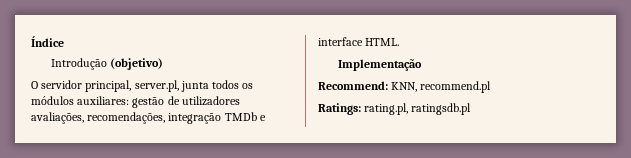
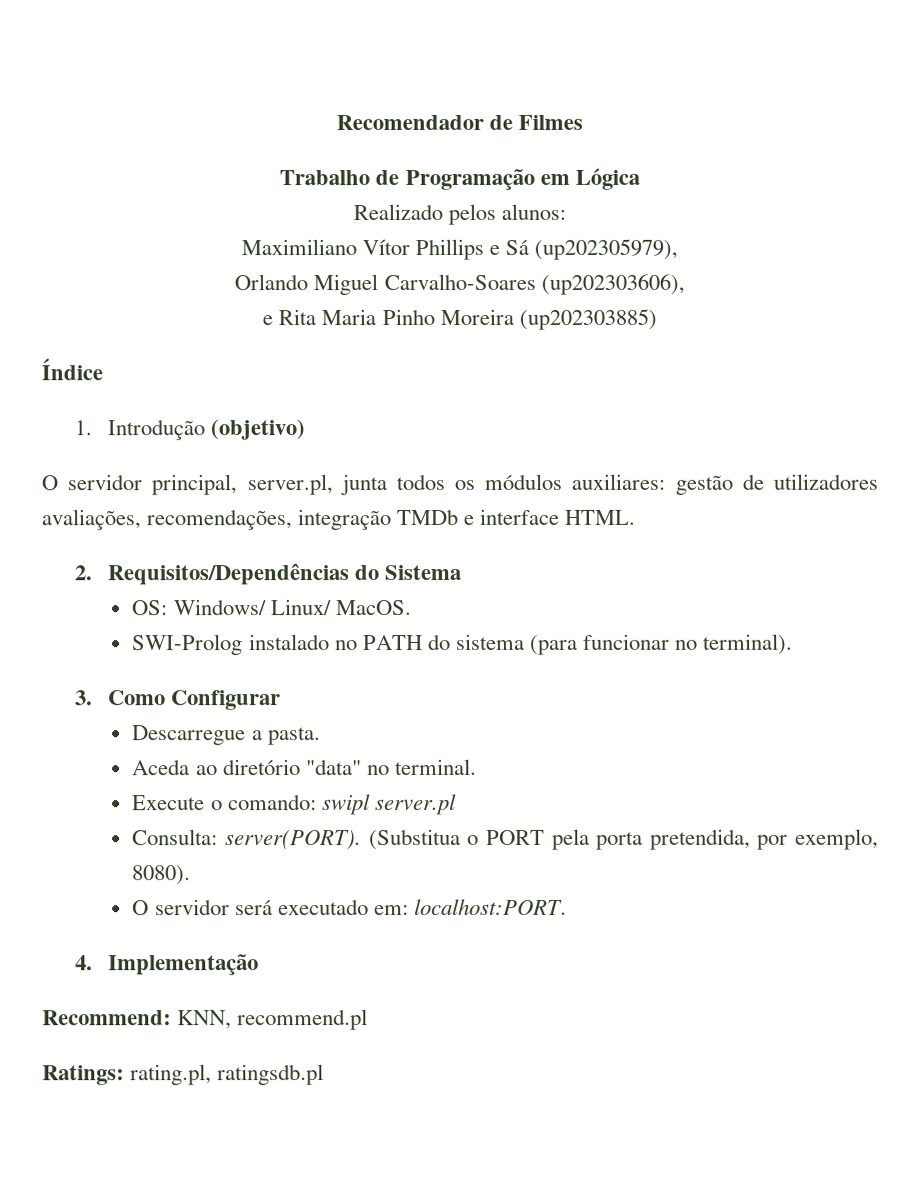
+ Recomendador de Filmes
+ Trabalho de Programação em Lógica
+ Realizado pelos alunos:
+ Maximiliano Vítor Phillips e Sá (up202305979),
+ Orlando Miguel Carvalho-Soares (up202303606),
+ e Rita Maria Pinho Moreira (up202303885)
- Introdução (objetivo)
+ 1. Introdução (objetivo)
- Implementação
+ 2. Requisitos/Dependências do Sistema
+ OS: Windows/ Linux/ MacOS.
+ SWI-Prolog instalado no PATH do sistema (para funcionar no terminal).
+ 3. Como Configurar
+ Descarregue a pasta.
+ Aceda ao diretório "data" no terminal.
+ Execute o comando: swipl server.pl
+ Consulta: server(PORT). (Substitua o PORT pela porta pretendida, por exemplo, 8080).
+ O servidor será executado em: localhost:PORT.
+ 4. Implementação

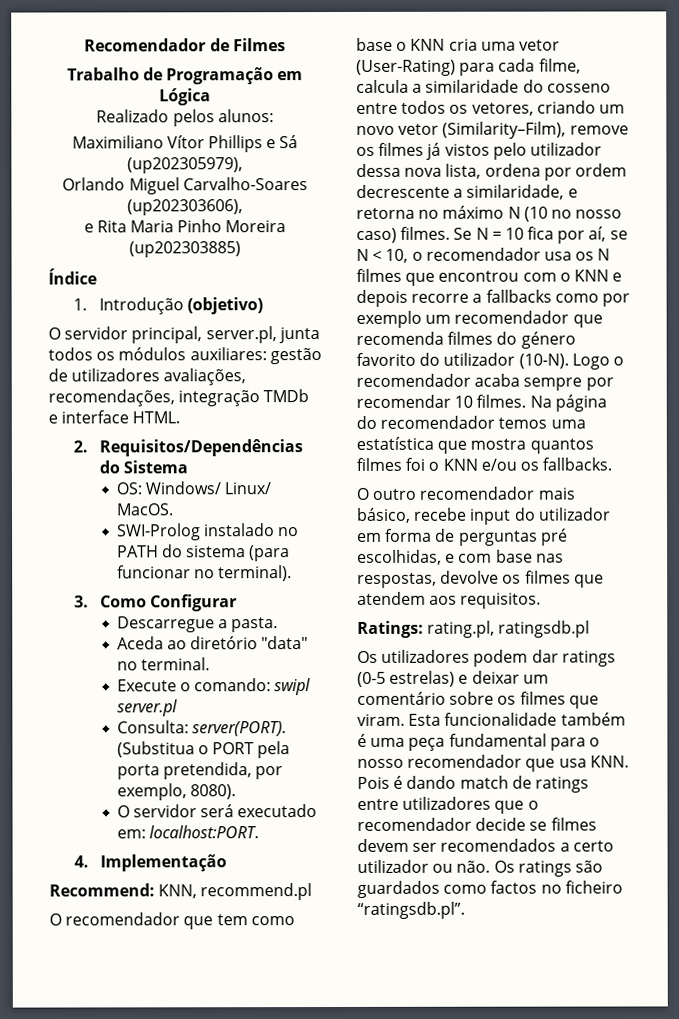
+ O recomendador que tem como base o KNN cria uma vetor (User-Rating) para cada filme, calcula a similaridade do cosseno entre todos os vetores, criando um novo vetor (Similarity–Film), remove os filmes já vistos pelo utilizador dessa nova lista, ordena por ordem decrescente a similaridade, e retorna no máximo N (10 no nosso caso) filmes. Se N = 10 fica por aí, se N < 10, o recomendador usa os N filmes que encontrou com o KNN e depois recorre a fallbacks como por exemplo um recomendador que recomenda filmes do género favorito do utilizador (10-N). Logo o recomendador acaba sempre por recomendar 10 filmes. Na página do recomendador temos uma estatística que mostra quantos filmes foi o KNN e/ou os fallbacks.
+ O outro recomendador mais básico, recebe input do utilizador em forma de perguntas pré escolhidas, e com base nas respostas, devolve os filmes que atendem aos requisitos.
  Ratings: rating.pl, ratingsdb.pl
+ Os utilizadores podem dar ratings (0-5 estrelas) e deixar um comentário sobre os filmes que viram. Esta funcionalidade também é uma peça fundamental para o nosso recomendador que usa KNN. Pois é dando match de ratings entre utilizadores que o recomendador decide se filmes devem ser recomendados a certo utilizador ou não. Os ratings são guardados como factos no ficheiro “ratingsdb.pl”.

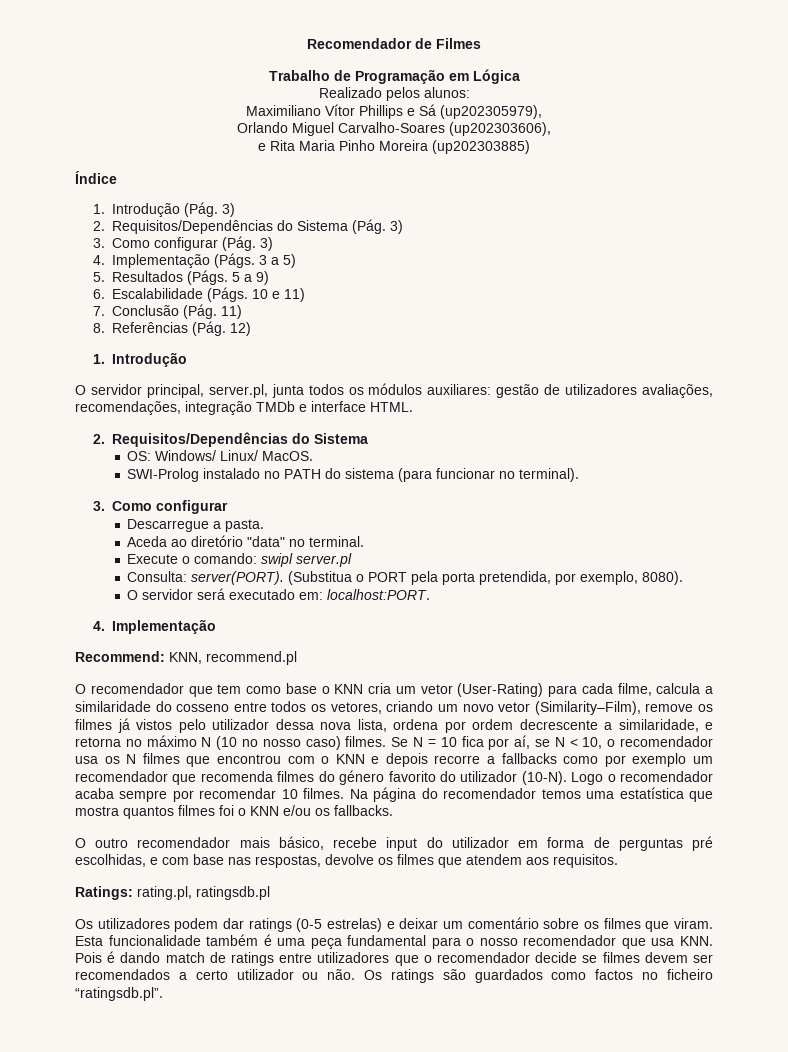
- 1. Introdução (objetivo)
+ 1. Introdução (Pág. 3)
+ 2. Requisitos/Dependências do Sistema (Pág. 3)
+ 3. Como configurar (Pág. 3)
+ 4. Implementação (Págs. 3 a 5)
+ 5. Resultados (Págs. 5 a 9)
+ 6. Escalabilidade (Págs. 10 e 11)
+ 7. Conclusão (Pág. 11)
+ 8. Referências (Pág. 12)
+ 1. Introdução
  SWI-Prolog instalado no PATH do sistema (para funcionar no terminal).
- 3. Como Configurar
+ 3. Como configurar
- O recomendador que tem como base o KNN cria uma vetor (User-Rating) para cada filme, calcula a similaridade do cosseno entre todos os vetores, criando um novo vetor (Similarity–Film), remove os filmes já vistos pelo utilizador dessa nova lista, ordena por ordem decrescente a similaridade, e retorna no máximo N (10 no nosso caso) filmes.
+ O recomendador que tem como base o KNN cria um vetor (User-Rating) para cada filme, calcula a similaridade do cosseno entre todos os vetores, criando um novo vetor (Similarity–Film), remove os filmes já vistos pelo utilizador dessa nova lista, ordena por ordem decrescente a similaridade, e retorna no máximo N (10 no nosso caso) filmes.

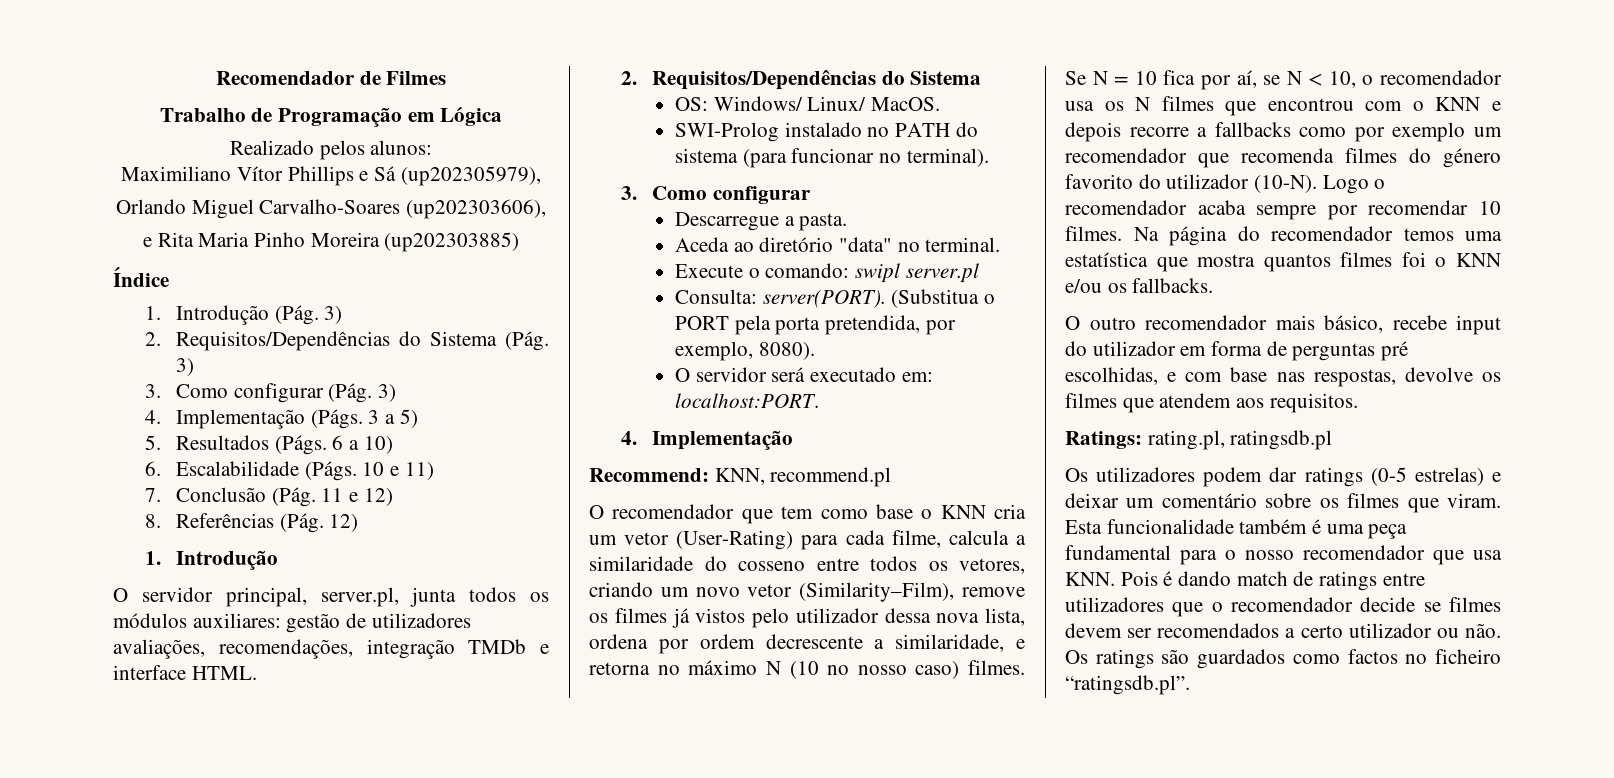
- 5 a 9)
+ 6 a 10)
- 7. Conclusão (Pág. 11)
+ 7. Conclusão (Pág. 11 e 12)

